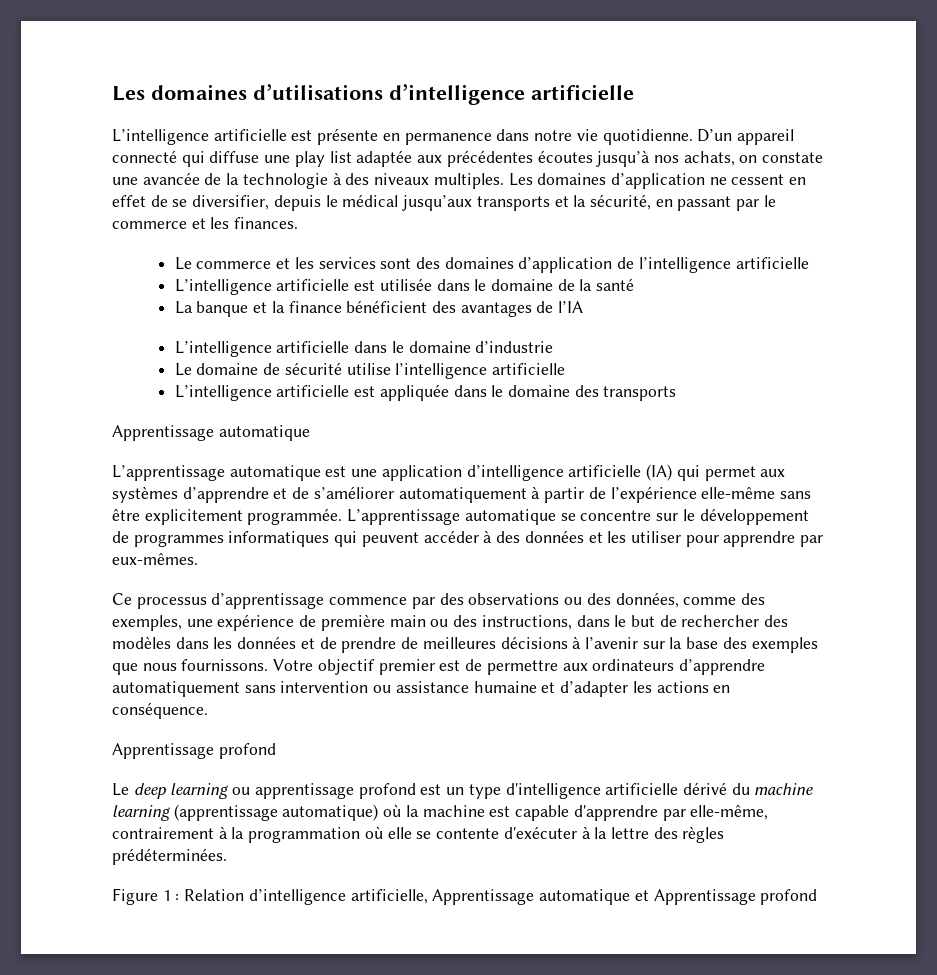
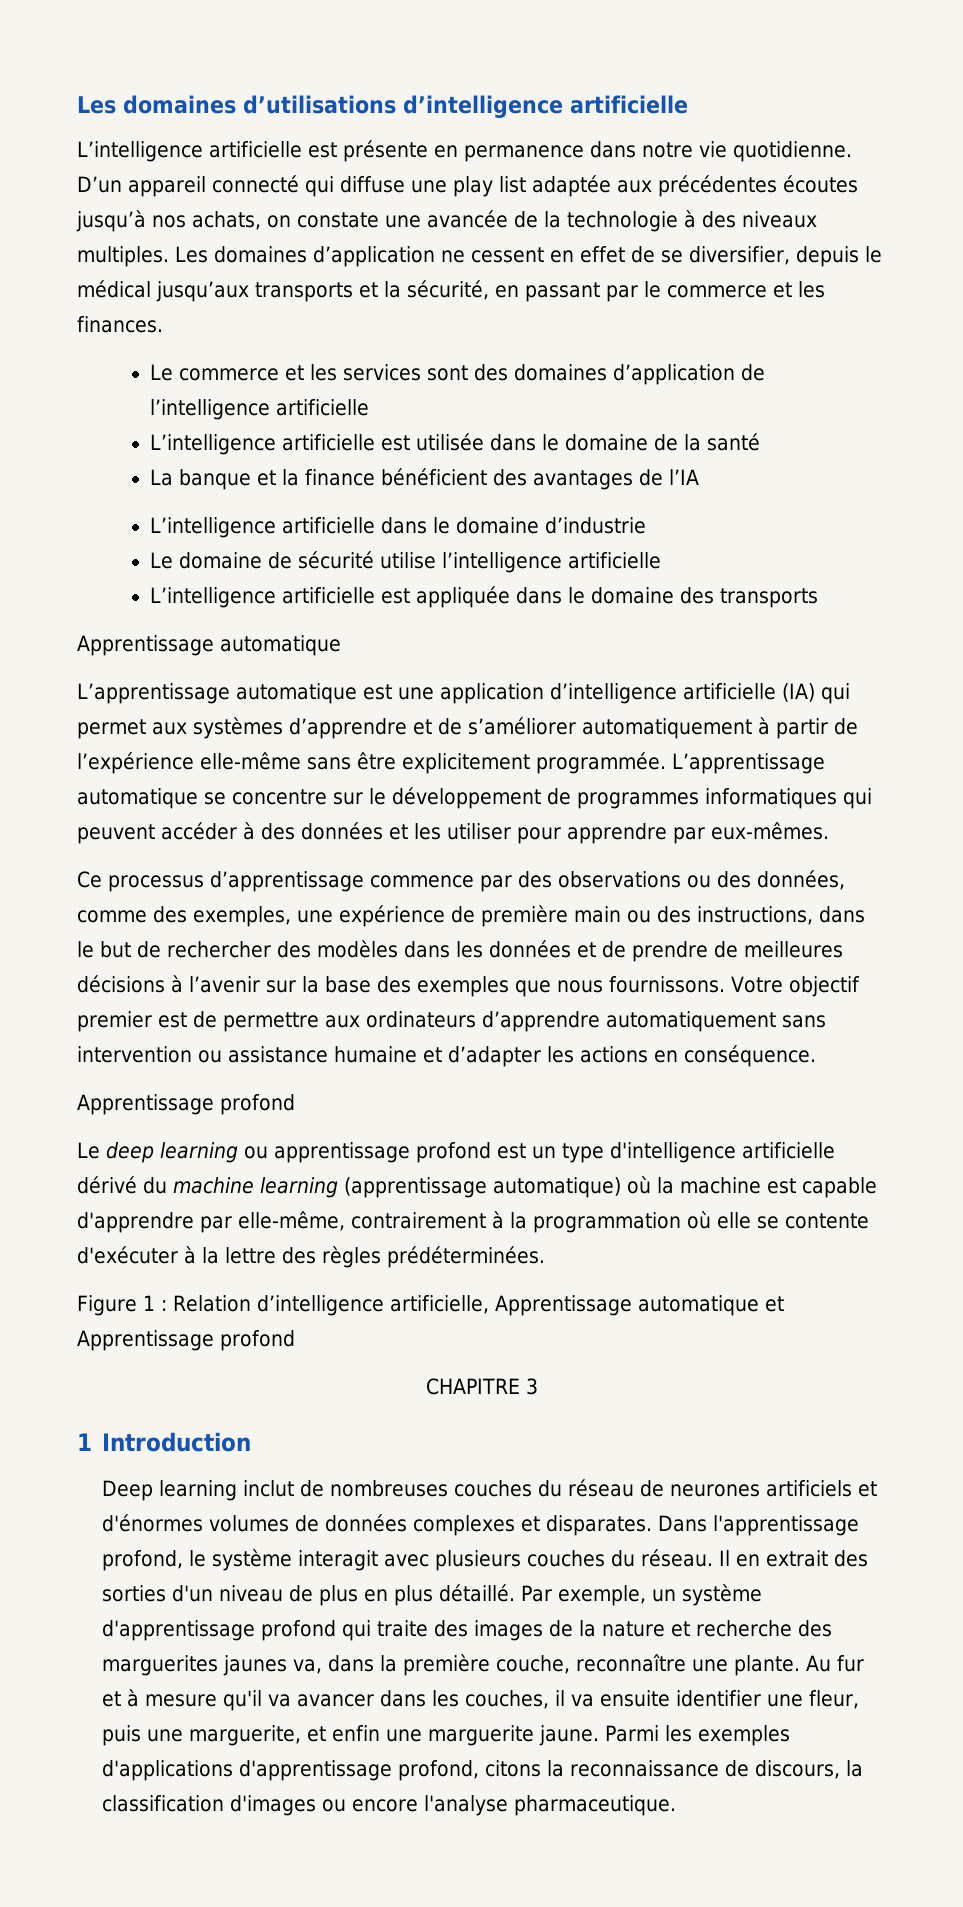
+ CHAPITRE 3
+ 1 Introduction
+ Deep learning inclut de nombreuses couches du réseau de neurones artificiels et d'énormes volumes de données complexes et disparates. Dans l'apprentissage profond, le système interagit avec plusieurs couches du réseau. Il en extrait des sorties d'un niveau de plus en plus détaillé. Par exemple, un système d'apprentissage profond qui traite des images de la nature et recherche des marguerites jaunes va, dans la première couche, reconnaître une plante. Au fur et à mesure qu'il va avancer dans les couches, il va ensuite identifier une fleur, puis une marguerite, et enfin une marguerite jaune. Parmi les exemples d'applications d'apprentissage profond, citons la reconnaissance de discours, la classification d'images ou encore l'analyse pharmaceutique.

